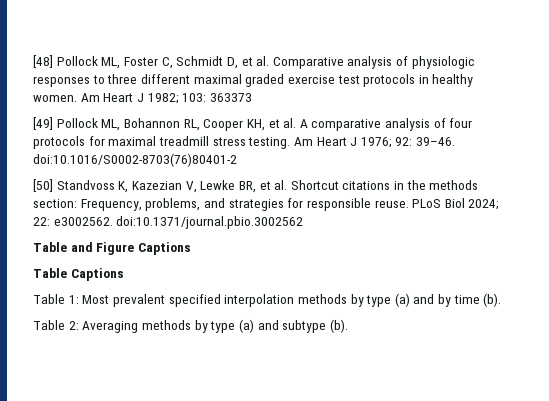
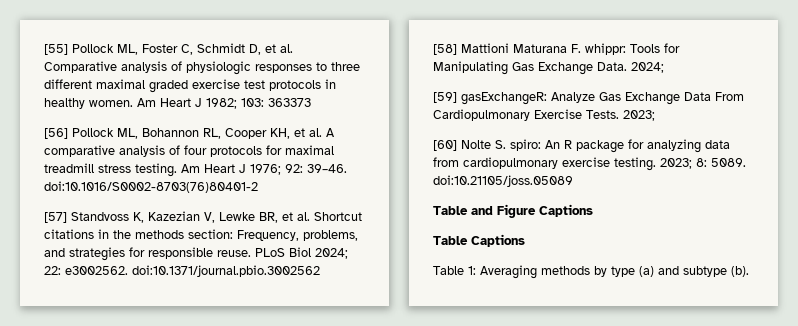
- [48] Pollock ML, Foster C, Schmidt D, et al. Comparative analysis of physiologic responses to three different maximal graded exercise test protocols in healthy women.
+ [55] Pollock ML, Foster C, Schmidt D, et al. Comparative analysis of physiologic responses to three different maximal graded exercise test protocols in healthy women.
- [49] Pollock ML, Bohannon RL, Cooper KH, et al. A comparative analysis of four protocols for maximal treadmill stress testing.
+ [56] Pollock ML, Bohannon RL, Cooper KH, et al. A comparative analysis of four protocols for maximal treadmill stress testing.
- [50] Standvoss K, Kazezian V, Lewke BR, et al. Shortcut citations in the methods section: Frequency, problems, and strategies for responsible reuse.
+ [57] Standvoss K, Kazezian V, Lewke BR, et al. Shortcut citations in the methods section: Frequency, problems, and strategies for responsible reuse.
+ [58] Mattioni Maturana F. whippr: Tools for Manipulating Gas Exchange Data. 2024;
+ [59] gasExchangeR: Analyze Gas Exchange Data From Cardiopulmonary Exercise Tests. 2023;
+ [60] Nolte S. spiro: An R package for analyzing data from cardiopulmonary exercise testing. 2023; 8: 5089. doi:10.21105/joss.05089
- Table 1: Most prevalent specified interpolation methods by type (a) and by time (b).
- Table 2: Averaging methods by type (a) and subtype (b).
+ Table 1: Averaging methods by type (a) and subtype (b).

